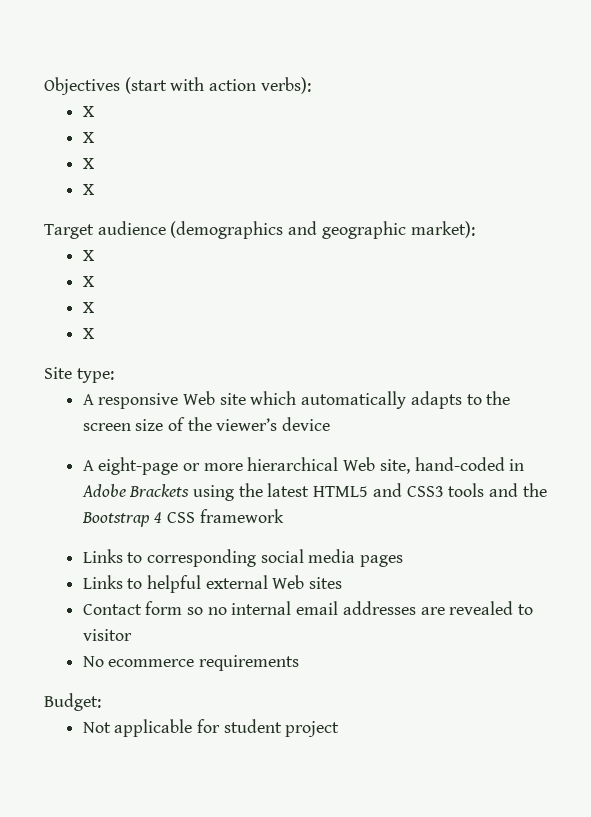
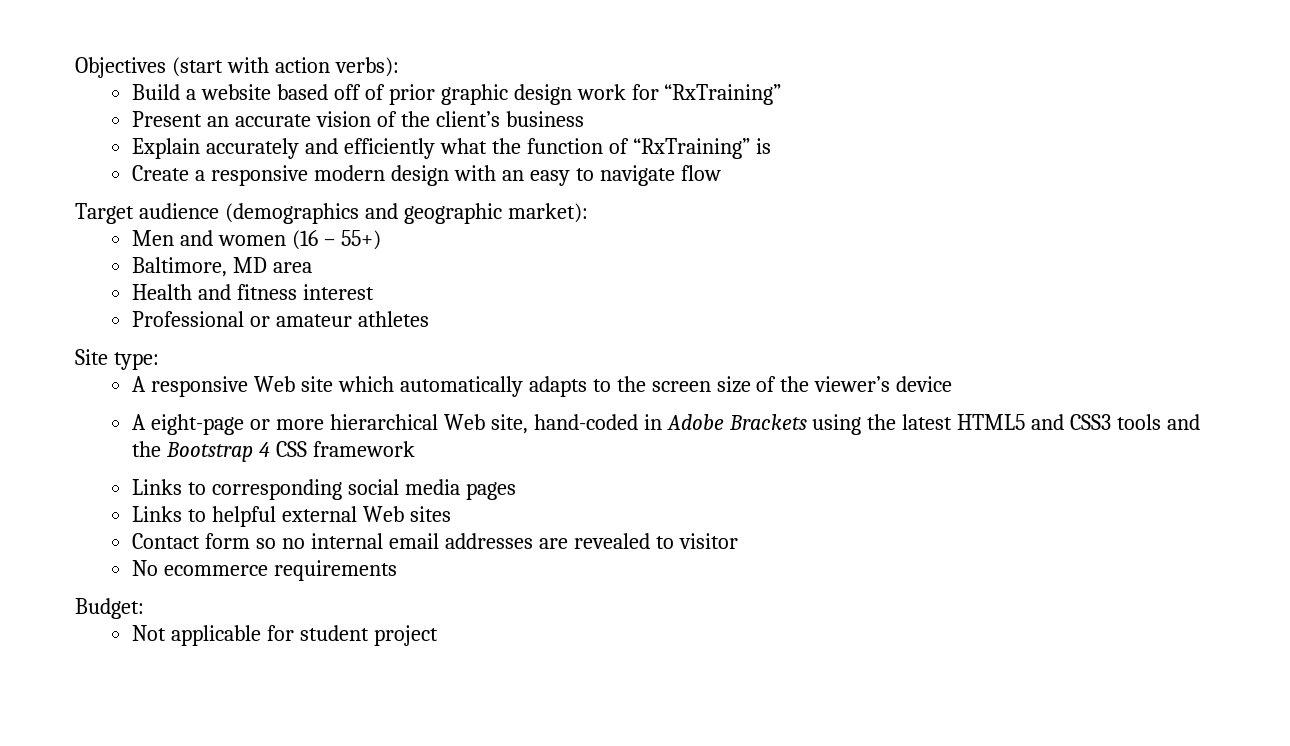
  Objectives (start with action verbs):
- X
- X
- X
- X
+ Build a website based off of prior graphic design work for “RxTraining”
+ Present an accurate vision of the client’s business
+ Explain accurately and efficiently what the function of “RxTraining” is
+ Create a responsive modern design with an easy to navigate flow
  Target audience (demographics and geographic market):
- X
- X
- X
- X
+ Men and women (16 – 55+)
+ Baltimore, MD area
+ Health and fitness interest
+ Professional or amateur athletes

